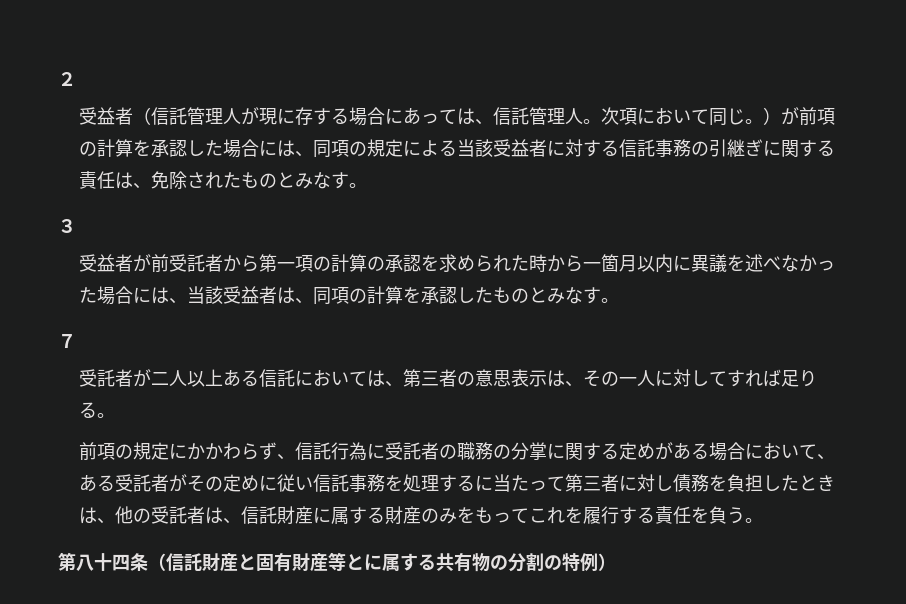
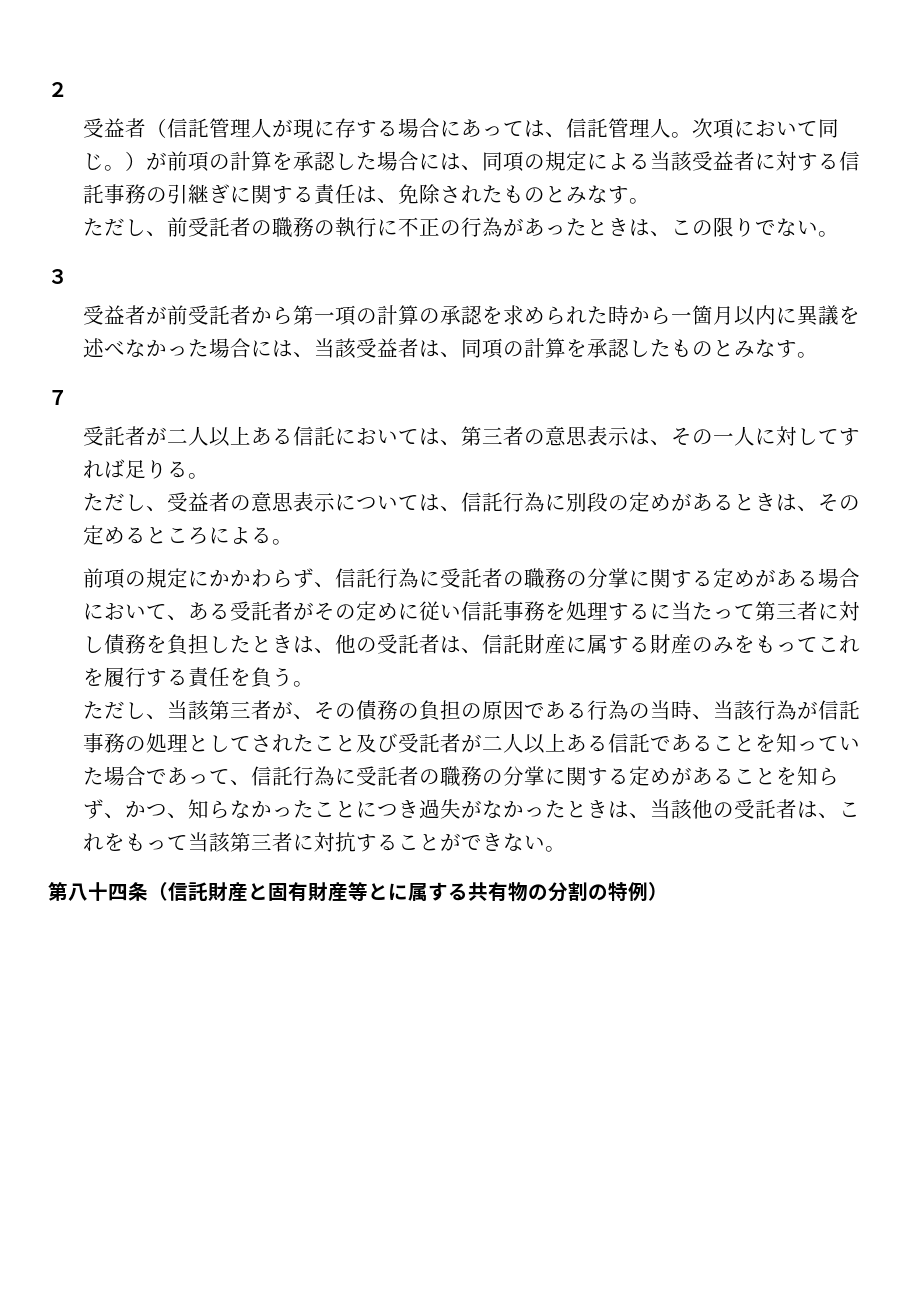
+ ただし、前受託者の職務の執行に不正の行為があったときは、この限りでない。
+ ただし、受益者の意思表示については、信託行為に別段の定めがあるときは、その定めるところによる。
+ ただし、当該第三者が、その債務の負担の原因である行為の当時、当該行為が信託事務の処理としてされたこと及び受託者が二人以上ある信託であることを知っていた場合であって、信託行為に受託者の職務の分掌に関する定めがあることを知らず、かつ、知らなかったことにつき過失がなかったときは、当該他の受託者は、これをもって当該第三者に対抗することができない。

